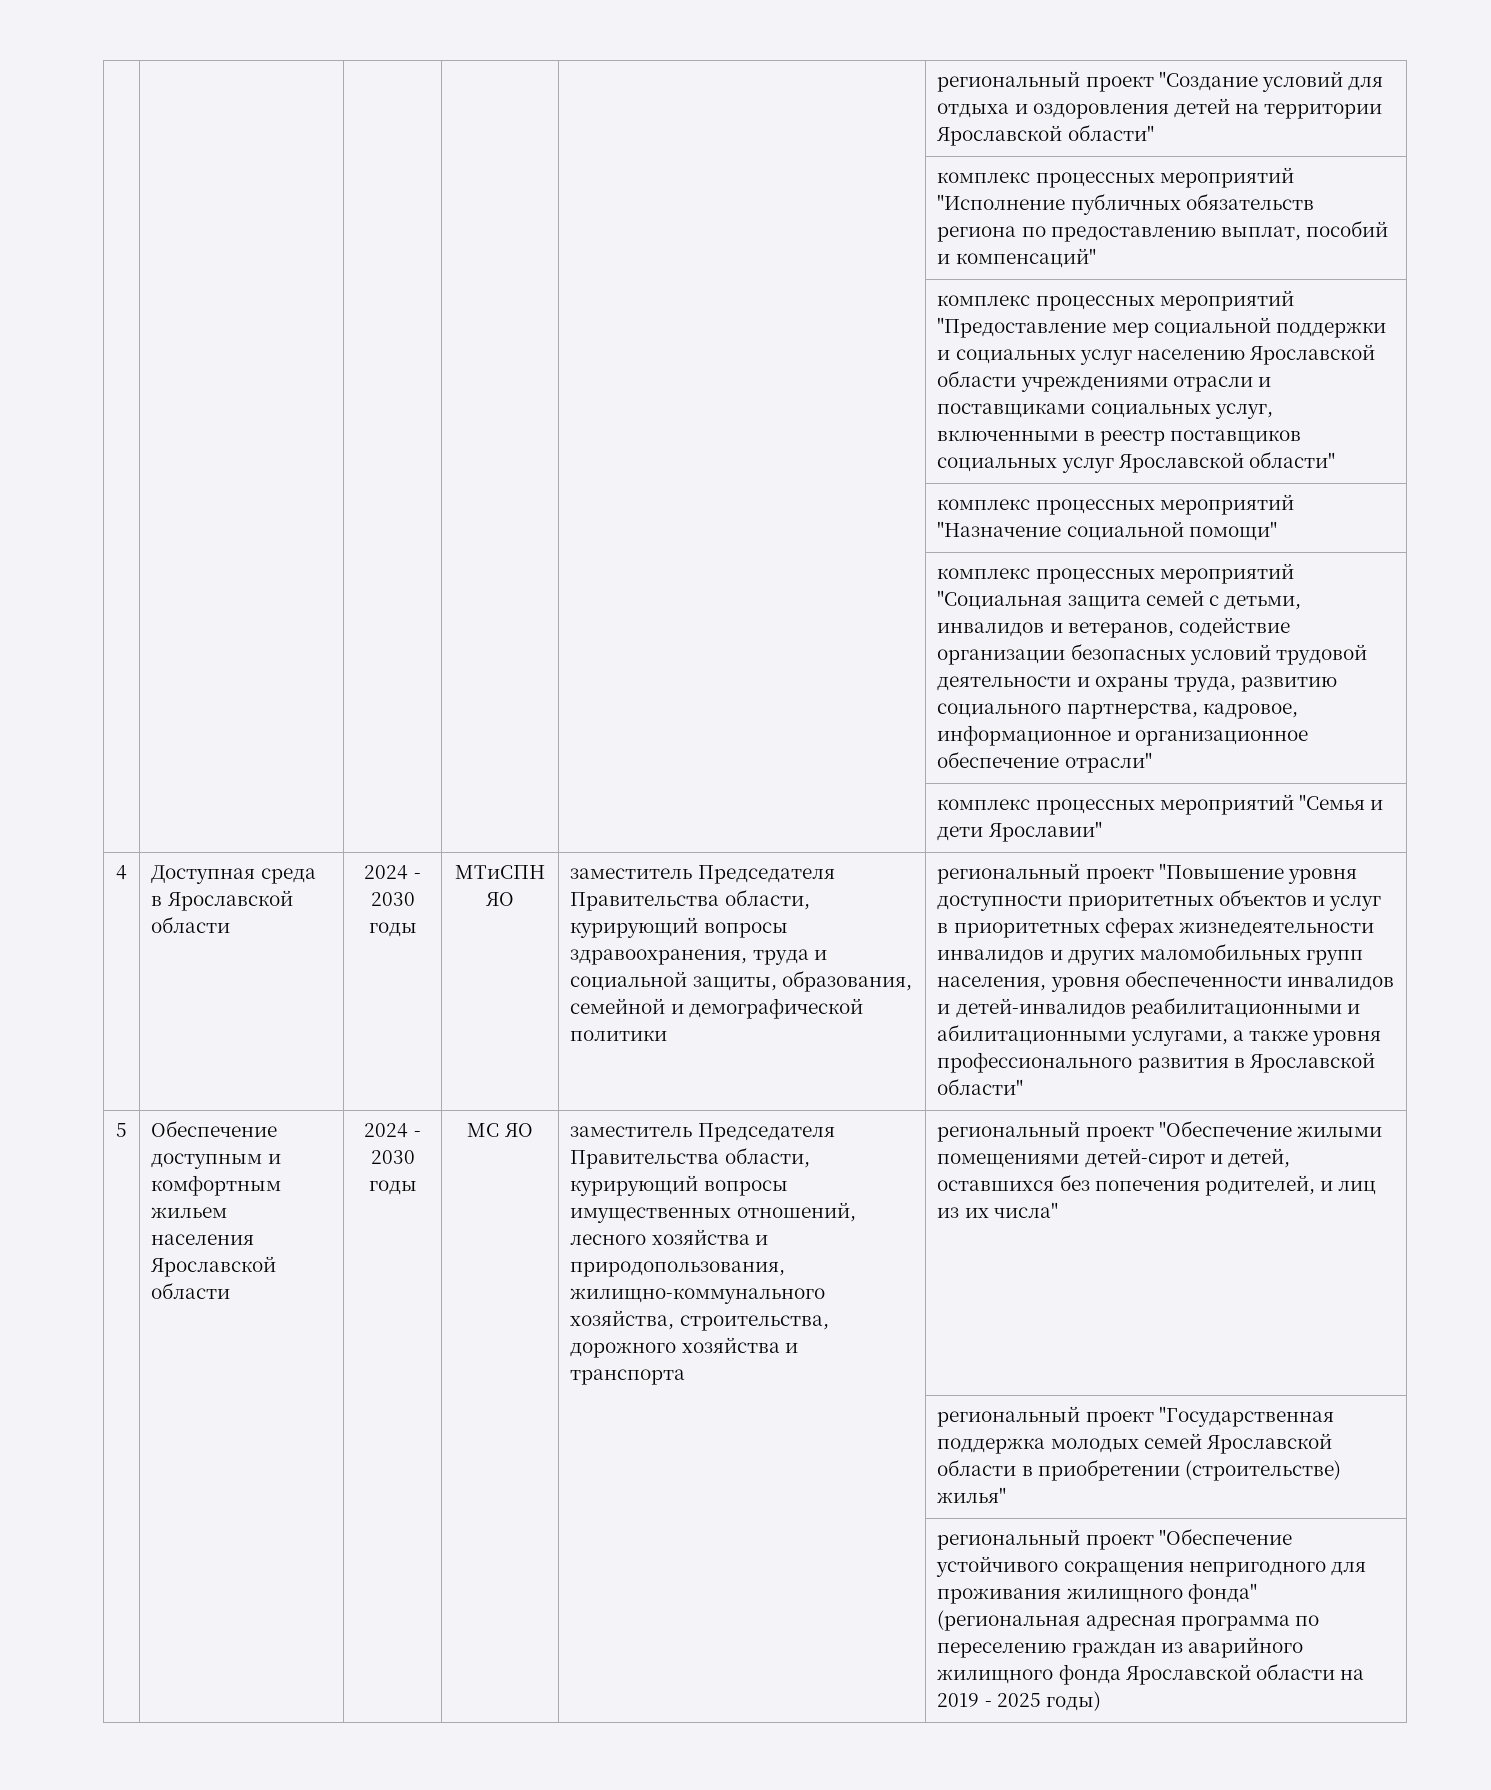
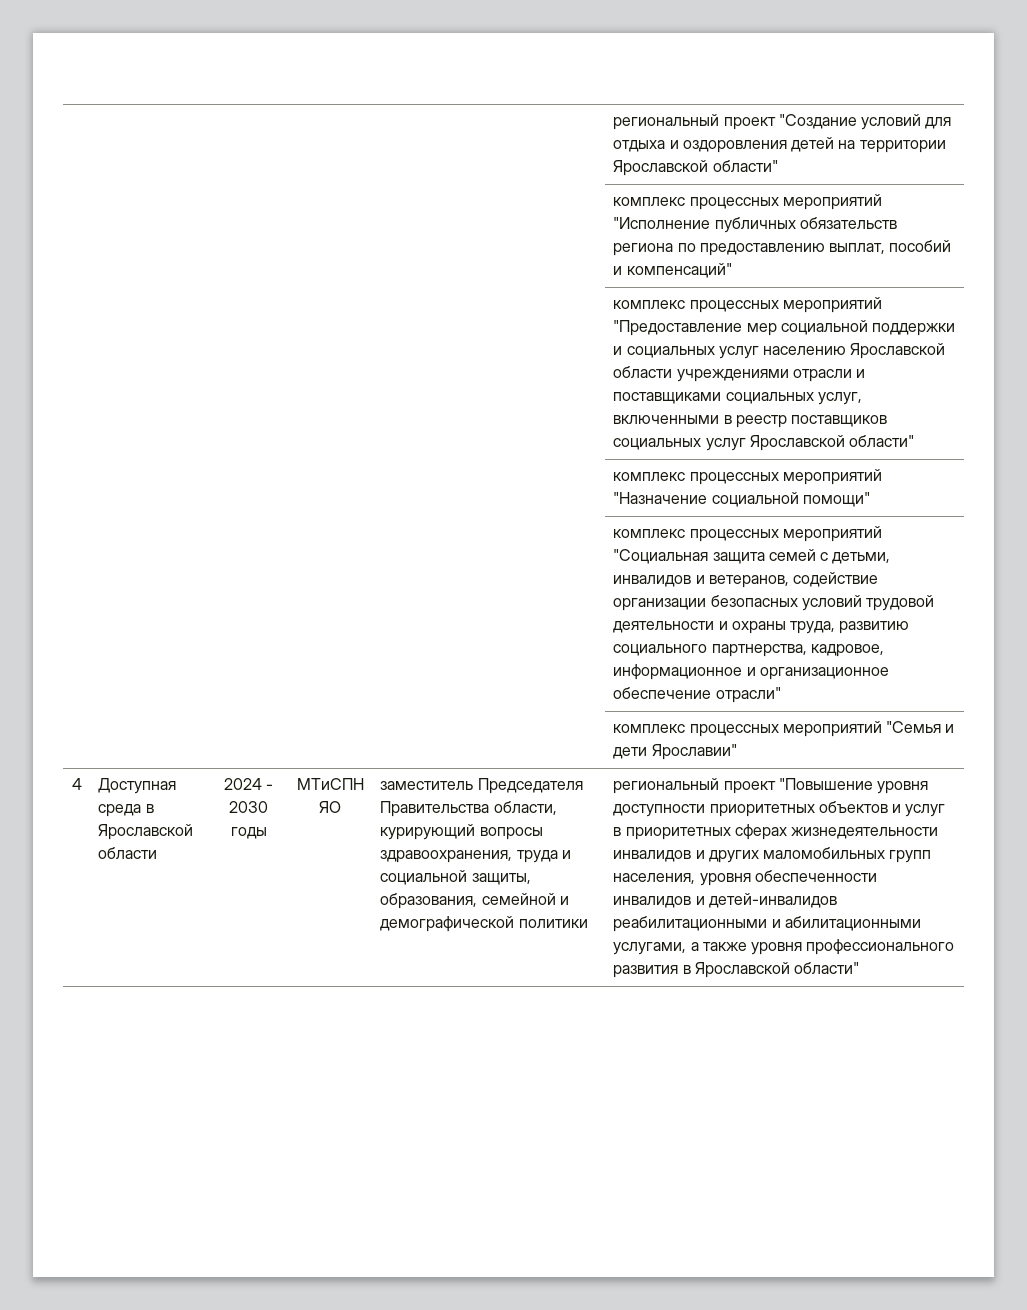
- 5 | Обеспечение доступным и комфортным жильем населения Ярославской области | 2024 - 2030 годы | МС ЯО | заместитель Председателя Правительства области, курирующий вопросы имущественных отношений, лесного хозяйства и природопользования, жилищно-коммунального хозяйства, строительства, дорожного хозяйства и транспорта | региональный проект "Обеспечение жилыми помещениями детей-сирот и детей, оставшихся без попечения родителей, и лиц из их числа"
- | | | | | региональный проект "Государственная поддержка молодых семей Ярославской области в приобретении (строительстве) жилья"
- | | | | | региональный проект "Обеспечение устойчивого сокращения непригодного для проживания жилищного фонда" (региональная адресная программа по переселению граждан из аварийного жилищного фонда Ярославской области на 2019 - 2025 годы)

